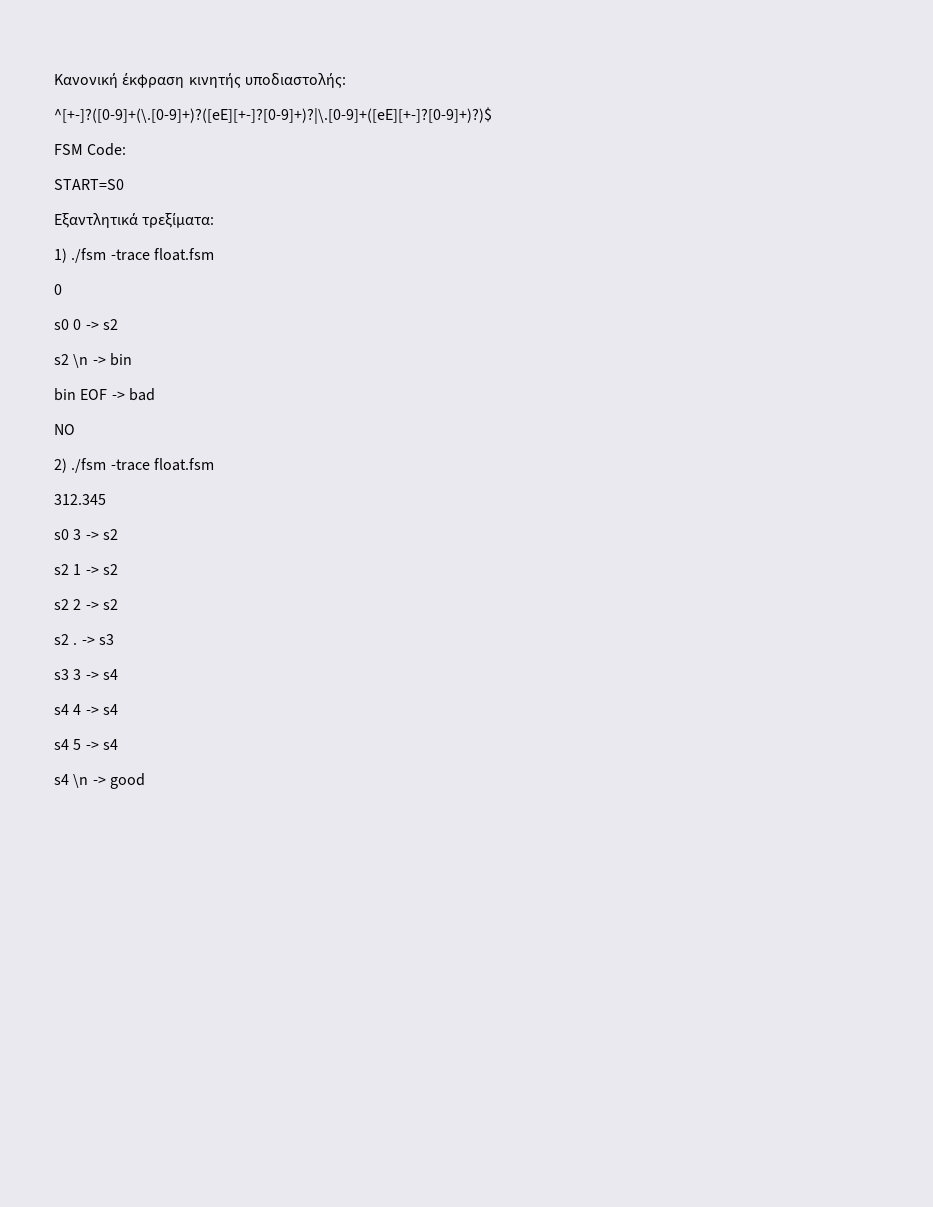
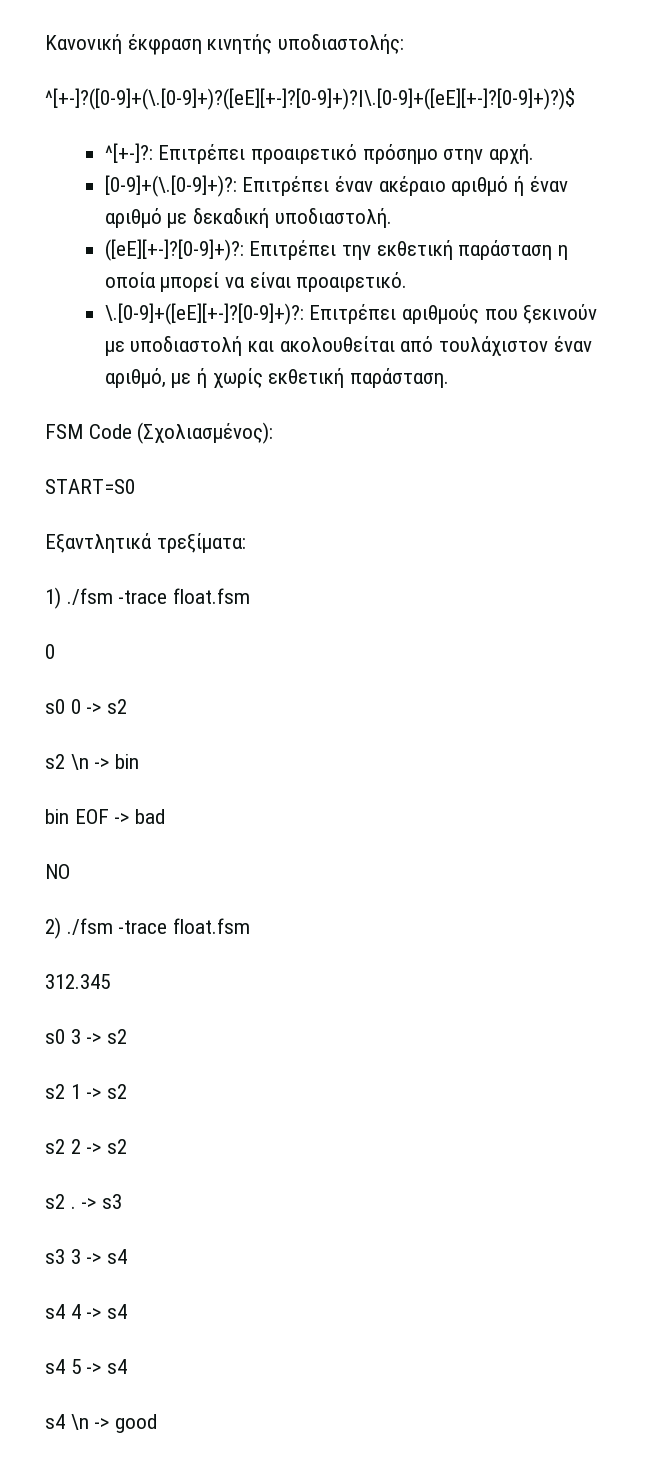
+ ^[+-]?: Επιτρέπει προαιρετικό πρόσημο στην αρχή.
+ [0-9]+(\.[0-9]+)?: Επιτρέπει έναν ακέραιο αριθμό ή έναν αριθμό με δεκαδική υποδιαστολή.
+ ([eE][+-]?[0-9]+)?: Επιτρέπει την εκθετική παράσταση η οποία μπορεί να είναι προαιρετικό.
+ \.[0-9]+([eE][+-]?[0-9]+)?: Επιτρέπει αριθμούς που ξεκινούν με υποδιαστολή και ακολουθείται από τουλάχιστον έναν αριθμό, με ή χωρίς εκθετική παράσταση.
- FSM Code:
+ FSM Code (Σχολιασμένος):

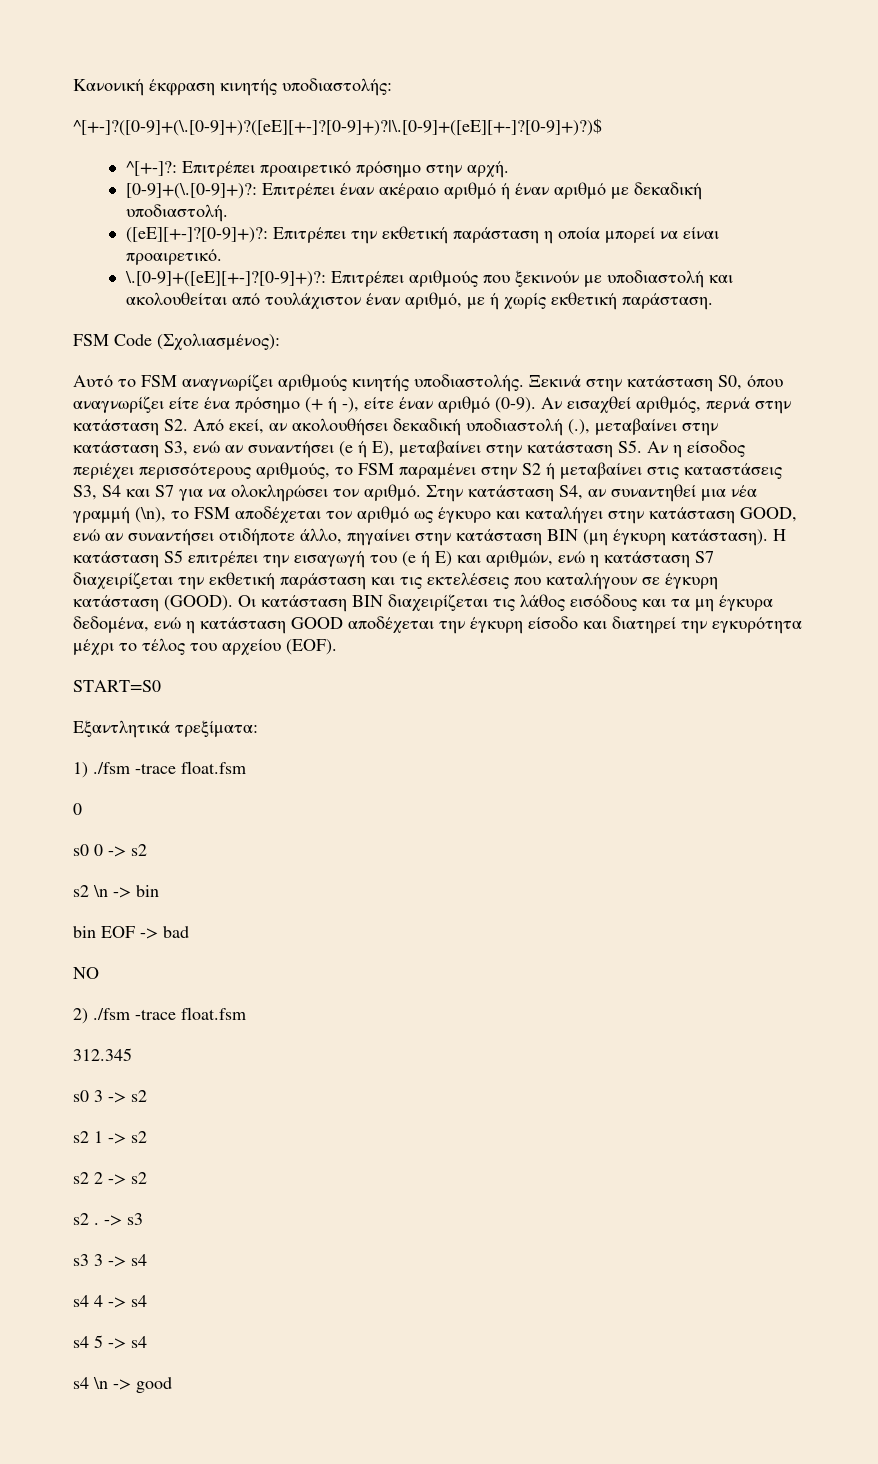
+ Αυτό το FSM αναγνωρίζει αριθμούς κινητής υποδιαστολής. Ξεκινά στην κατάσταση S0, όπου αναγνωρίζει είτε ένα πρόσημο (+ ή -), είτε έναν αριθμό (0-9). Αν εισαχθεί αριθμός, περνά στην κατάσταση S2. Από εκεί, αν ακολουθήσει δεκαδική υποδιαστολή (.), μεταβαίνει στην κατάσταση S3, ενώ αν συναντήσει (e ή E), μεταβαίνει στην κατάσταση S5. Αν η είσοδος περιέχει περισσότερους αριθμούς, το FSM παραμένει στην S2 ή μεταβαίνει στις καταστάσεις S3, S4 και S7 για να ολοκληρώσει τον αριθμό. Στην κατάσταση S4, αν συναντηθεί μια νέα γραμμή (\n), το FSM αποδέχεται τον αριθμό ως έγκυρο και καταλήγει στην κατάσταση GOOD, ενώ αν συναντήσει οτιδήποτε άλλο, πηγαίνει στην κατάσταση BIN (μη έγκυρη κατάσταση). Η κατάσταση S5 επιτρέπει την εισαγωγή του (e ή E) και αριθμών, ενώ η κατάσταση S7 διαχειρίζεται την εκθετική παράσταση και τις εκτελέσεις που καταλήγουν σε έγκυρη κατάσταση (GOOD). Οι κατάσταση BIN διαχειρίζεται τις λάθος εισόδους και τα μη έγκυρα δεδομένα, ενώ η κατάσταση GOOD αποδέχεται την έγκυρη είσοδο και διατηρεί την εγκυρότητα μέχρι το τέλος του αρχείου (EOF).

